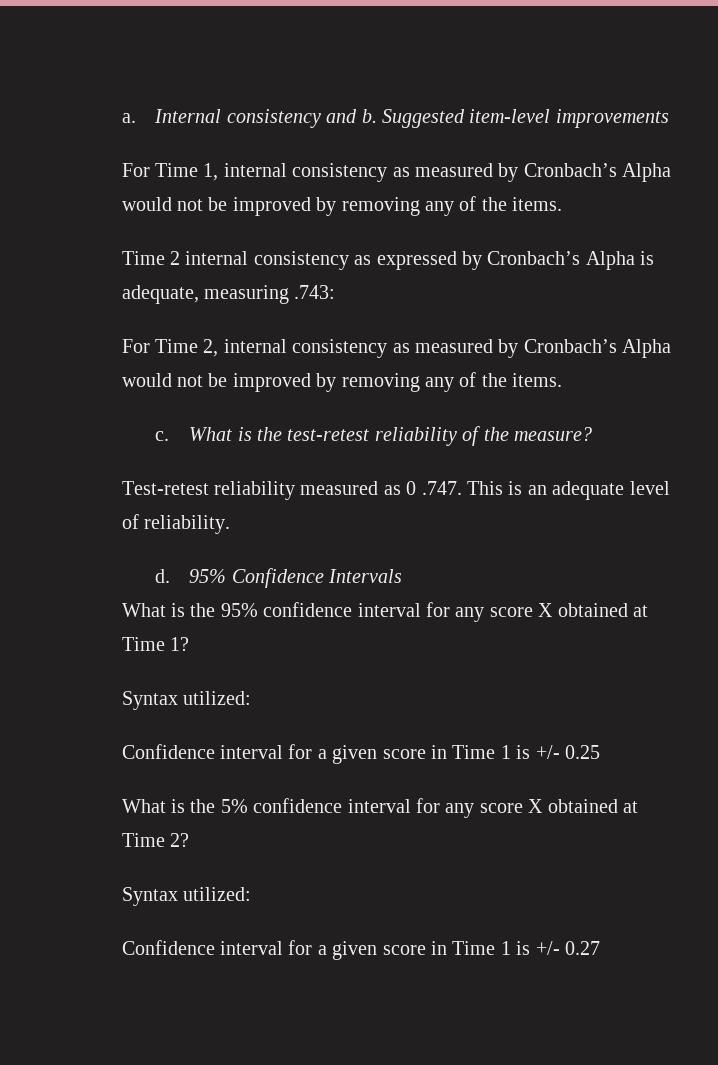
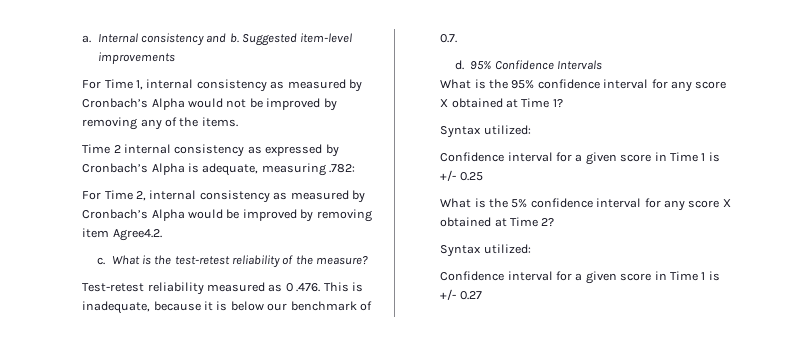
- Time 2 internal consistency as expressed by Cronbach’s Alpha is adequate, measuring .743:
+ Time 2 internal consistency as expressed by Cronbach’s Alpha is adequate, measuring .782:
- For Time 2, internal consistency as measured by Cronbach’s Alpha would not be improved by removing any of the items.
+ For Time 2, internal consistency as measured by Cronbach’s Alpha would be improved by removing item Agree4.2.
- Test-retest reliability measured as 0 .747. This is an adequate level of reliability.
+ Test-retest reliability measured as 0 .476. This is inadequate, because it is below our benchmark of 0.7.

